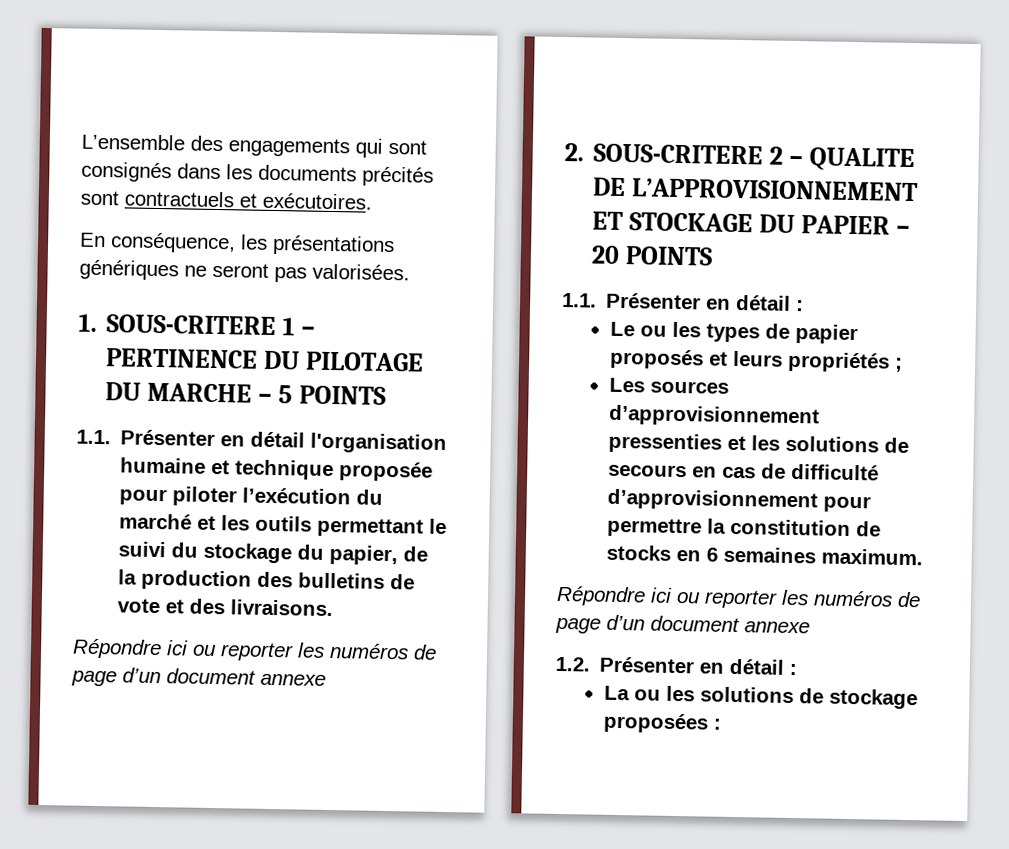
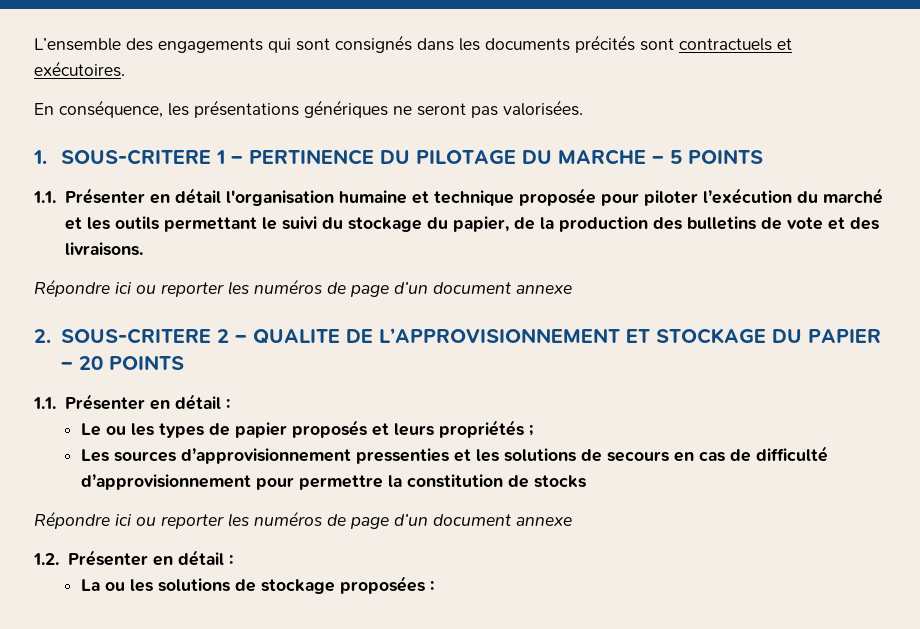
- Les sources d’approvisionnement pressenties et les solutions de secours en cas de difficulté d’approvisionnement pour permettre la constitution de stocks en 6 semaines maximum.
+ Les sources d’approvisionnement pressenties et les solutions de secours en cas de difficulté d’approvisionnement pour permettre la constitution de stocks

